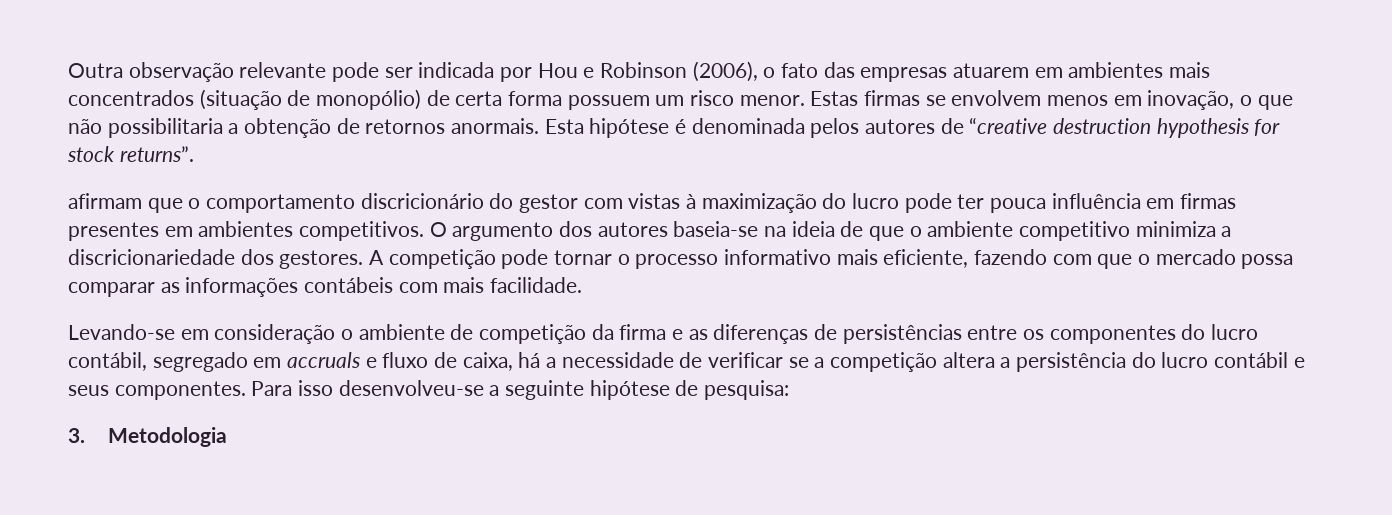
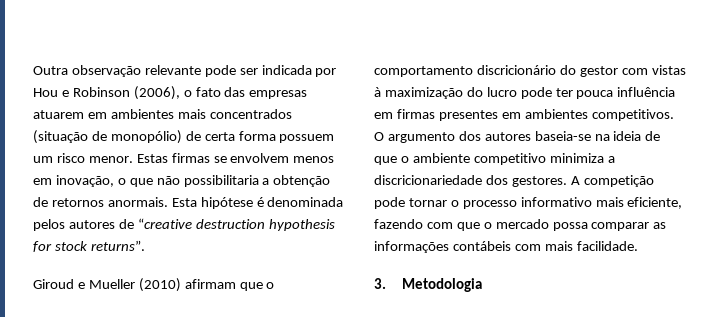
- afirmam que o comportamento discricionário do gestor com vistas à maximização do lucro pode ter pouca influência em firmas presentes em ambientes competitivos.
+ Giroud e Mueller (2010) afirmam que o comportamento discricionário do gestor com vistas à maximização do lucro pode ter pouca influência em firmas presentes em ambientes competitivos.
- Levando-se em consideração o ambiente de competição da firma e as diferenças de persistências entre os componentes do lucro contábil, segregado em accruals e fluxo de caixa, há a necessidade de verificar se a competição altera a persistência do lucro contábil e seus componentes. Para isso desenvolveu-se a seguinte hipótese de pesquisa:

